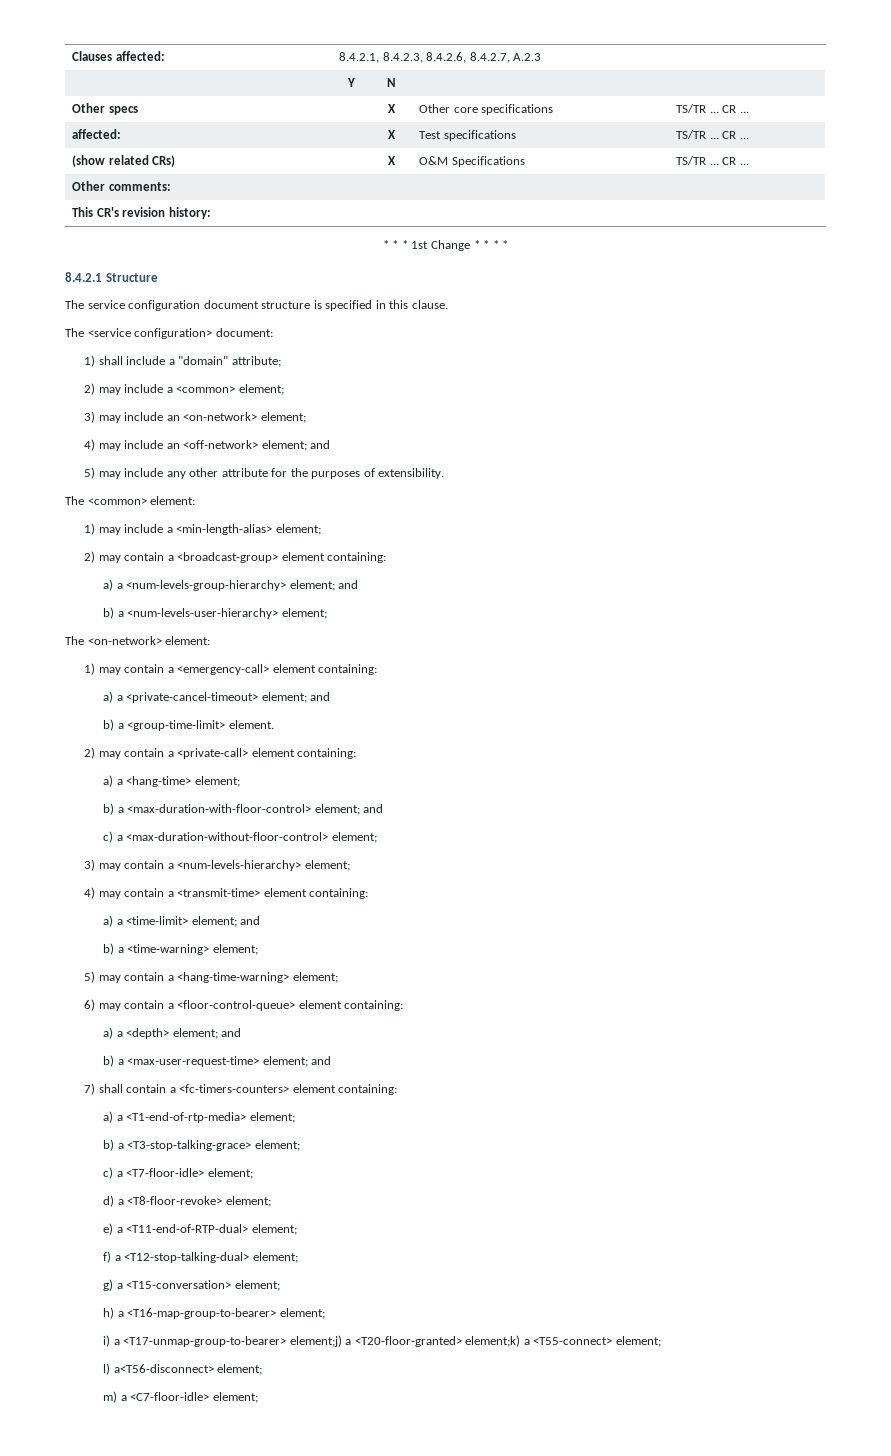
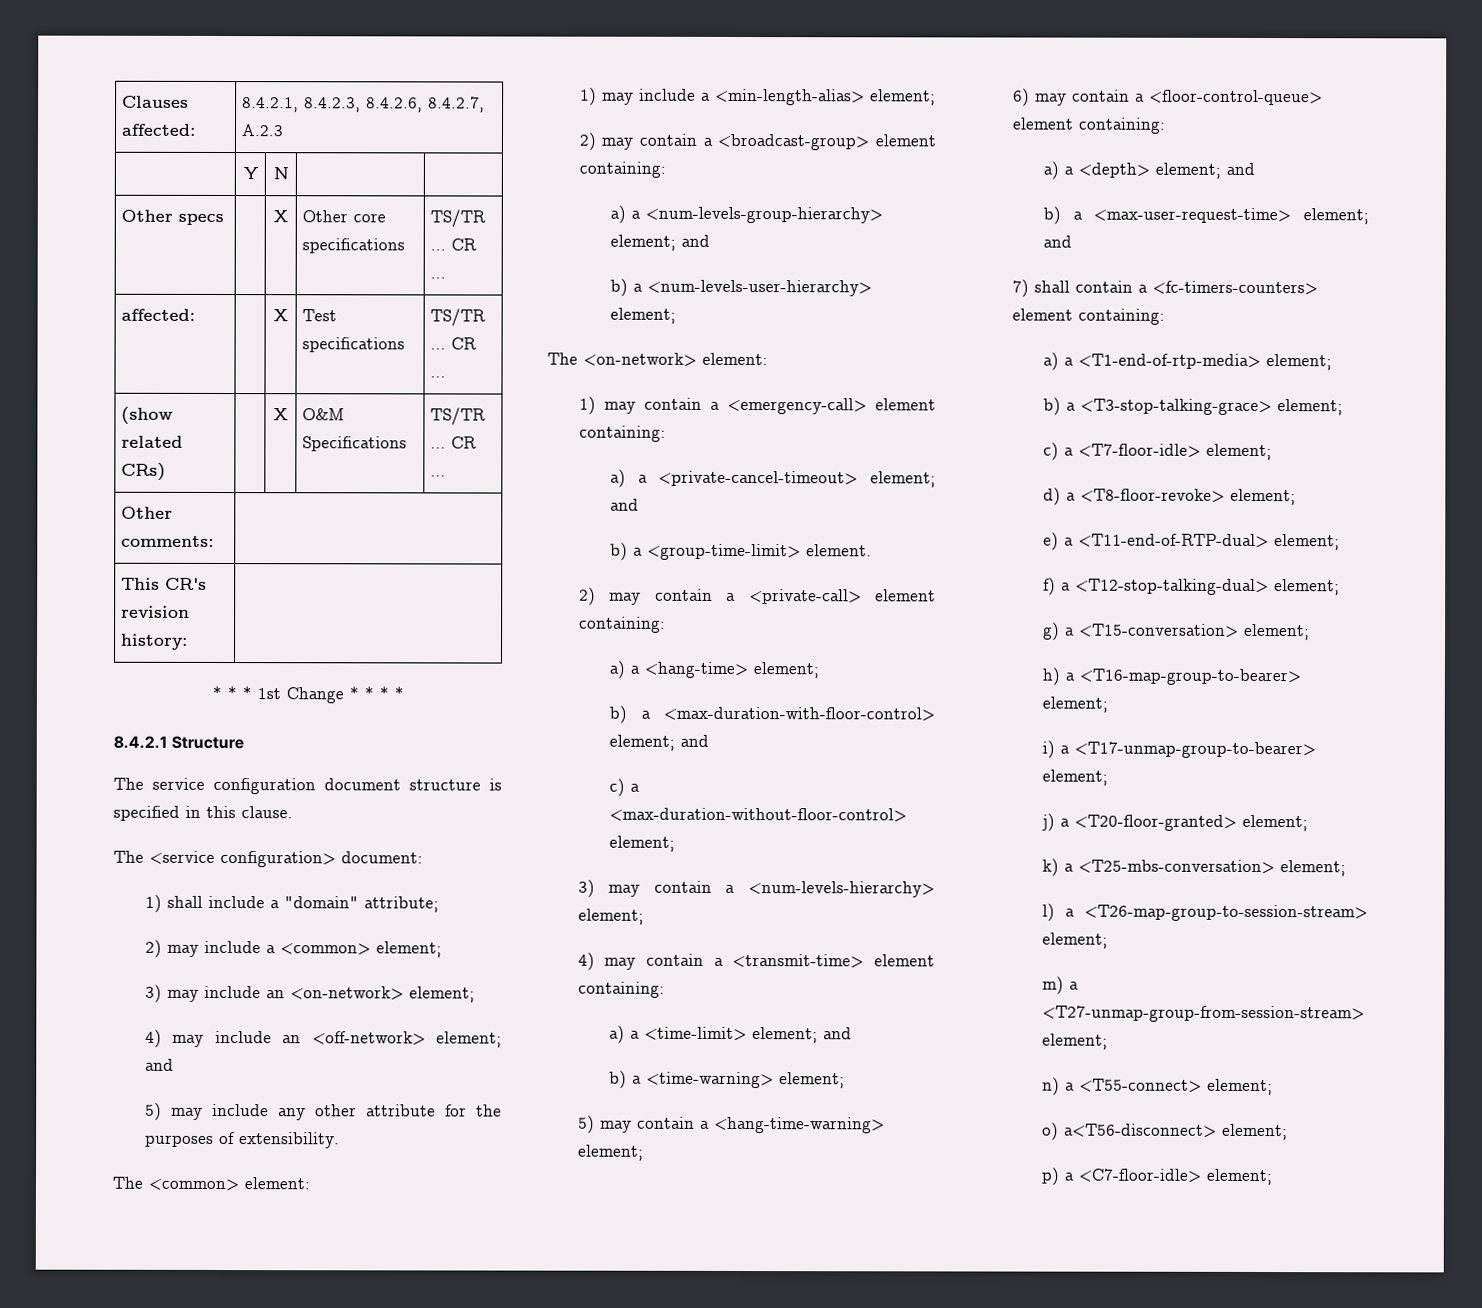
- i) a <T17-unmap-group-to-bearer> element;j) a <T20-floor-granted> element;k) a <T55-connect> element;
+ i) a <T17-unmap-group-to-bearer> element;
+ j) a <T20-floor-granted> element;
+ k) a <T25-mbs-conversation> element;
+ l) a <T26-map-group-to-session-stream> element;
+ m) a <T27-unmap-group-from-session-stream> element;
+ n) a <T55-connect> element;
- l) a<T56-disconnect> element;
+ o) a<T56-disconnect> element;
- m) a <C7-floor-idle> element;
+ p) a <C7-floor-idle> element;

